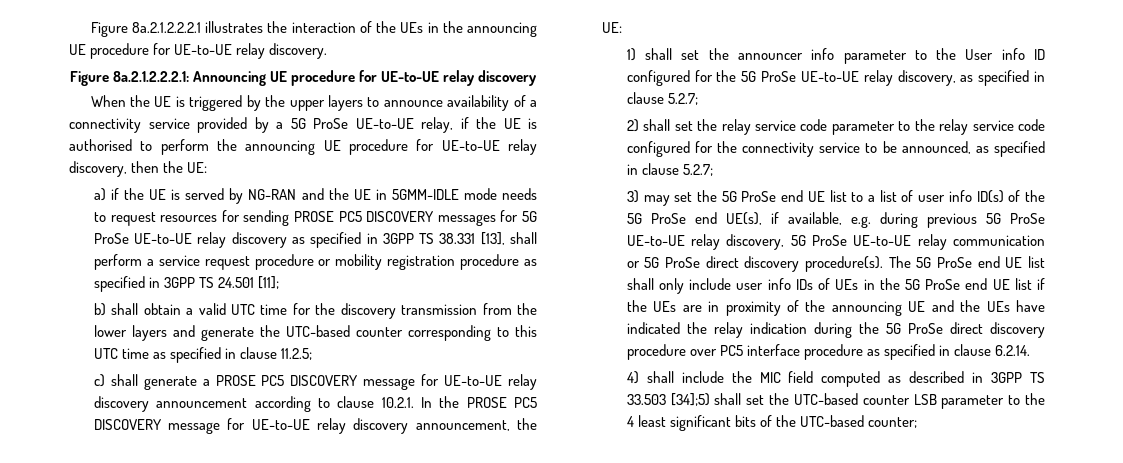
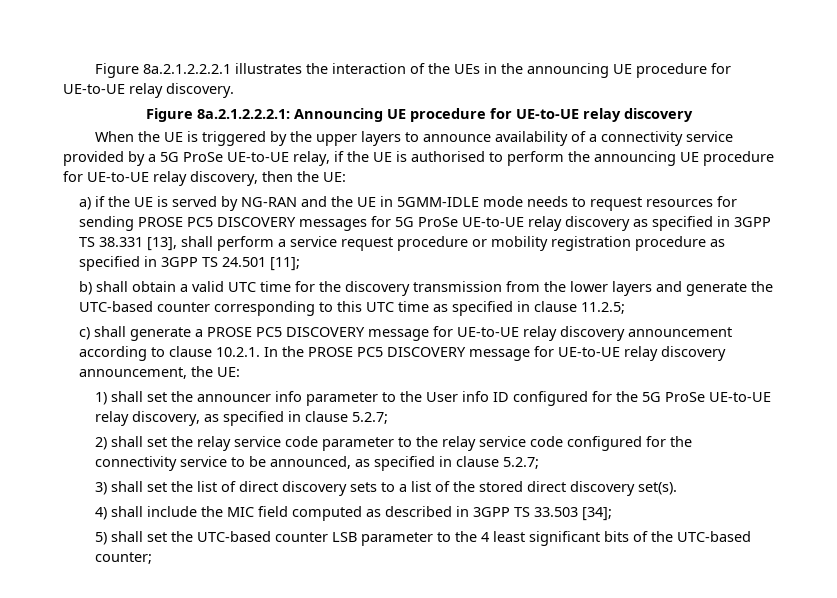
- 3) may set the 5G ProSe end UE list to a list of user info ID(s) of the 5G ProSe end UE(s), if available, e.g. during previous 5G ProSe UE-to-UE relay discovery, 5G ProSe UE-to-UE relay communication or 5G ProSe direct discovery procedure(s). The 5G ProSe end UE list shall only include user info IDs of UEs in the 5G ProSe end UE list if the UEs are in proximity of the announcing UE and the UEs have indicated the relay indication during the 5G ProSe direct discovery procedure over PC5 interface procedure as specified in clause 6.2.14.
+ 3) shall set the list of direct discovery sets to a list of the stored direct discovery set(s).
- 4) shall include the MIC field computed as described in 3GPP TS 33.503 [34];5) shall set the UTC-based counter LSB parameter to the 4 least significant bits of the UTC-based counter;
+ 4) shall include the MIC field computed as described in 3GPP TS 33.503 [34];
+ 5) shall set the UTC-based counter LSB parameter to the 4 least significant bits of the UTC-based counter;

